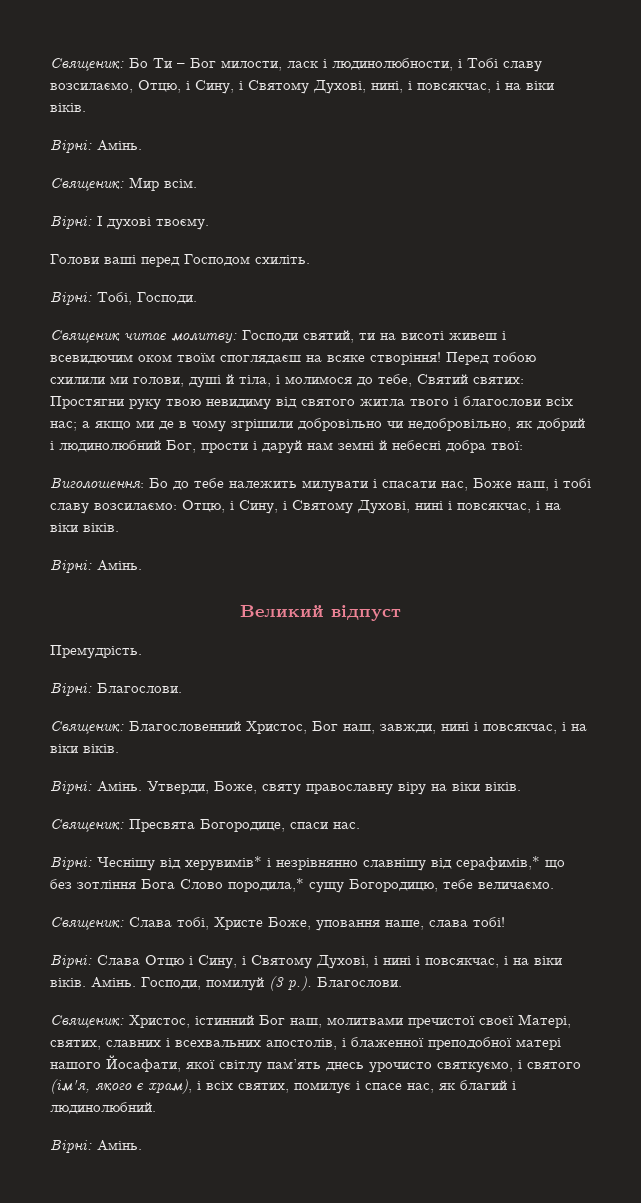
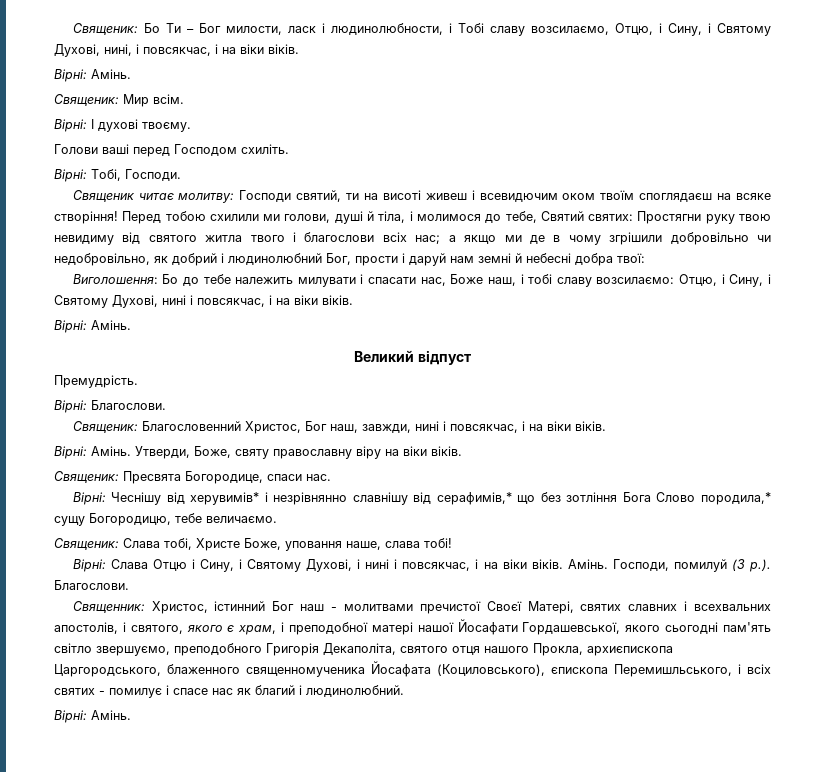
- Священик: Христос, істинний Бог наш, молитвами пречистої своєї Матері, святих, славних і всехвальних апостолів, і блаженної преподобної матері нашого Йосафати, якої світлу пам’ять днесь урочисто святкуємо, і святого (ім'я, якого є храм), і всіх святих, помилує і спасе нас, як благий і людинолюбний.
+ Священник: Христос, істинний Бог наш - молитвами пречистої Своєї Матері, святих славних і всехвальних апостолів, і святого, якого є храм, і преподобної матері нашої Йосафати Гордашевської, якого сьогодні пам'ять світло звершуємо, преподобного Григорія Декаполіта, святого отця нашого Прокла, архиєпископа Царгородського, блаженного священномученика Йосафата (Коциловського), єпископа Перемишльського, і всіх святих - помилує і спасе нас як благий і людинолюбний.

